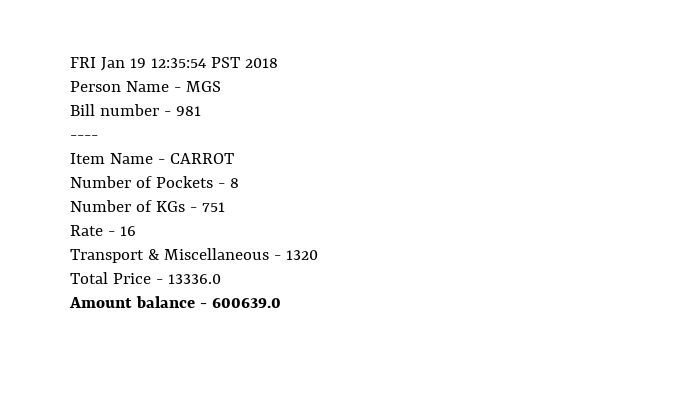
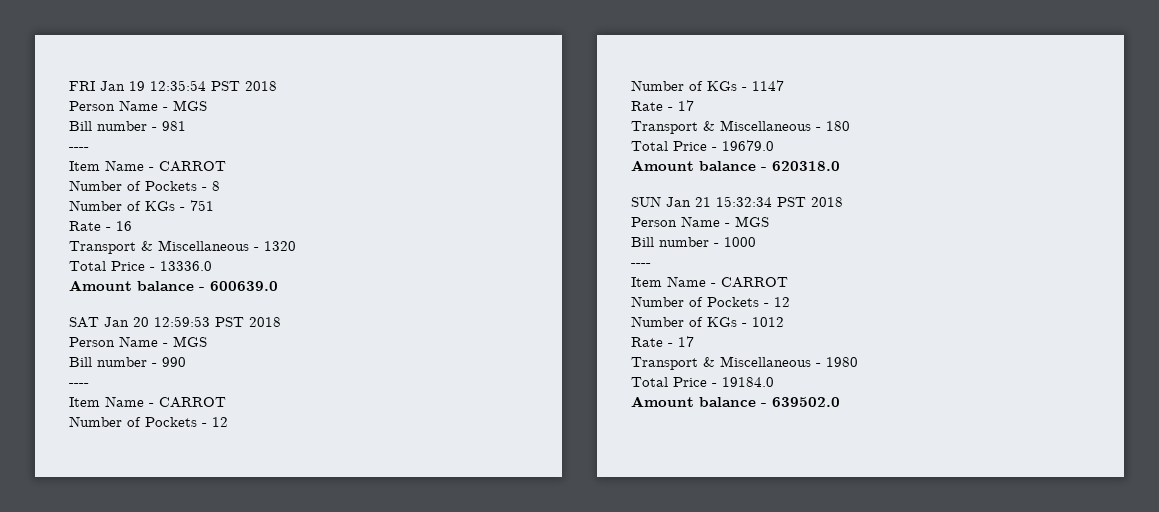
+ SAT Jan 20 12:59:53 PST 2018
+ Person Name - MGS
+ Bill number - 990
+ ----
+ Item Name - CARROT
+ Number of Pockets - 12
+ Number of KGs - 1147
+ Rate - 17
+ Transport & Miscellaneous - 180
+ Total Price - 19679.0
+ Amount balance - 620318.0
+ SUN Jan 21 15:32:34 PST 2018
+ Person Name - MGS
+ Bill number - 1000
+ ----
+ Item Name - CARROT
+ Number of Pockets - 12
+ Number of KGs - 1012
+ Rate - 17
+ Transport & Miscellaneous - 1980
+ Total Price - 19184.0
+ Amount balance - 639502.0

